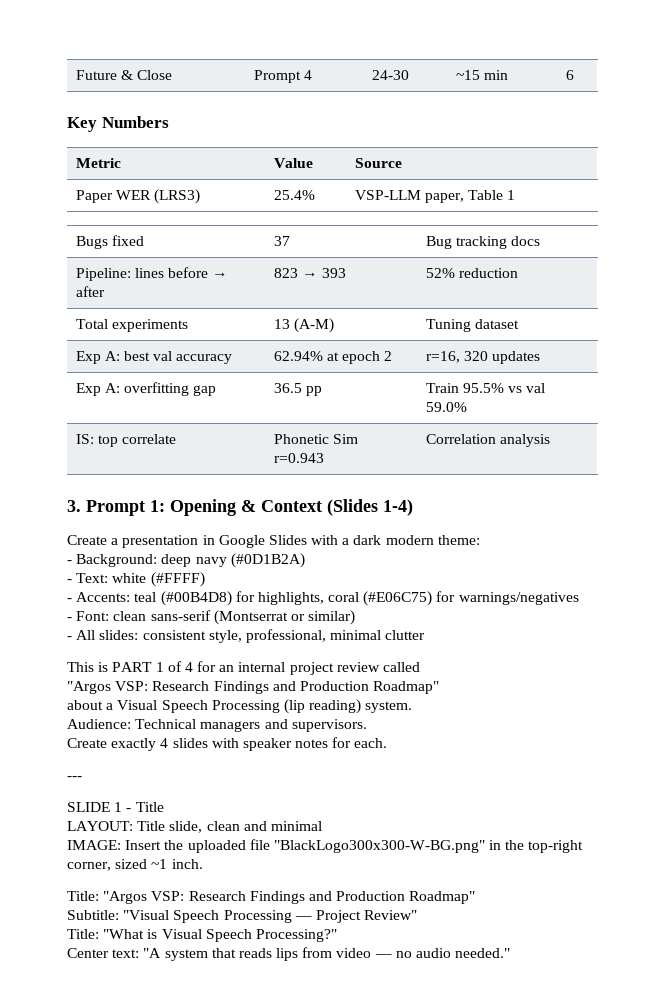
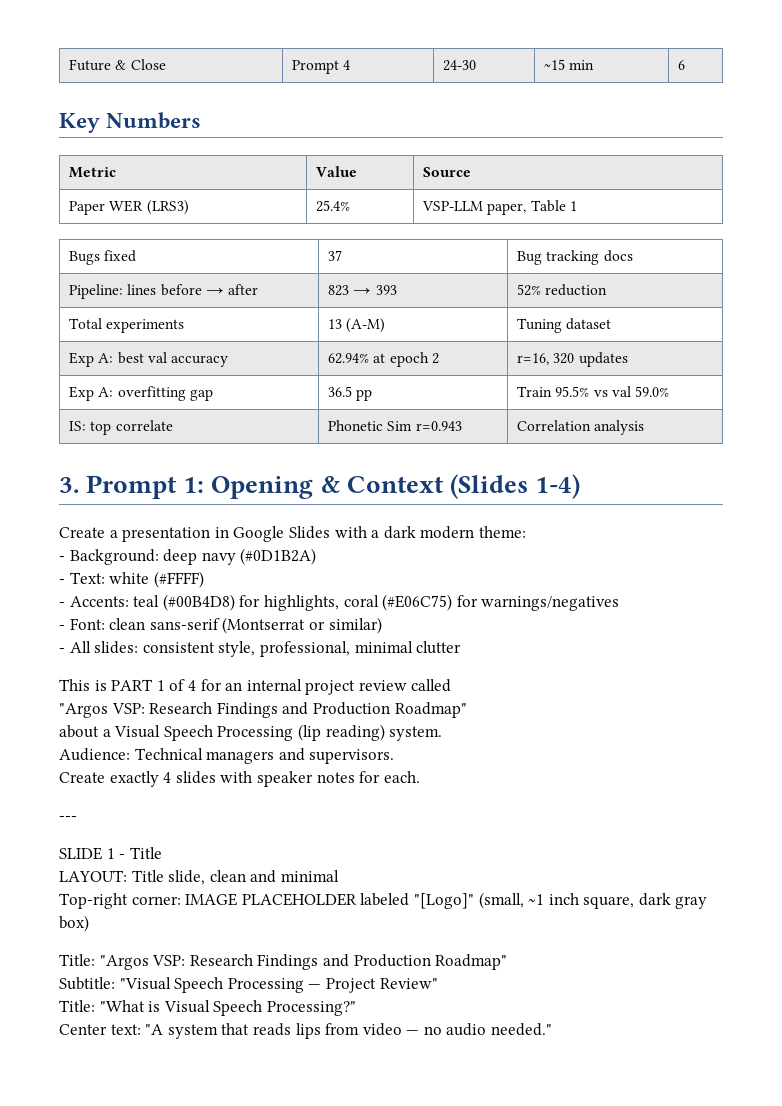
- IMAGE: Insert the uploaded file "BlackLogo300x300-W-BG.png" in the top-right corner, sized ~1 inch.
+ Top-right corner: IMAGE PLACEHOLDER labeled "[Logo]" (small, ~1 inch square, dark gray box)

